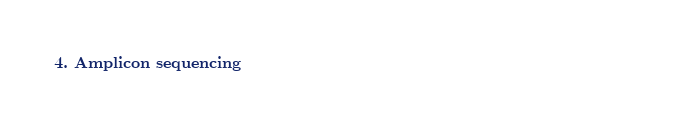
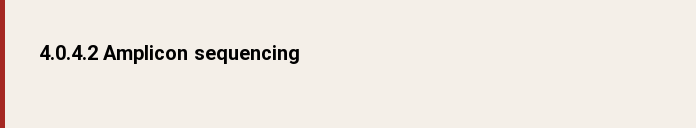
- 4. Amplicon sequencing
+ 4.0.4.2 Amplicon sequencing

